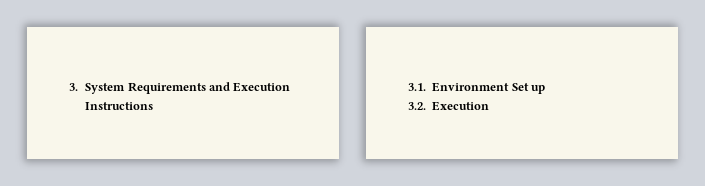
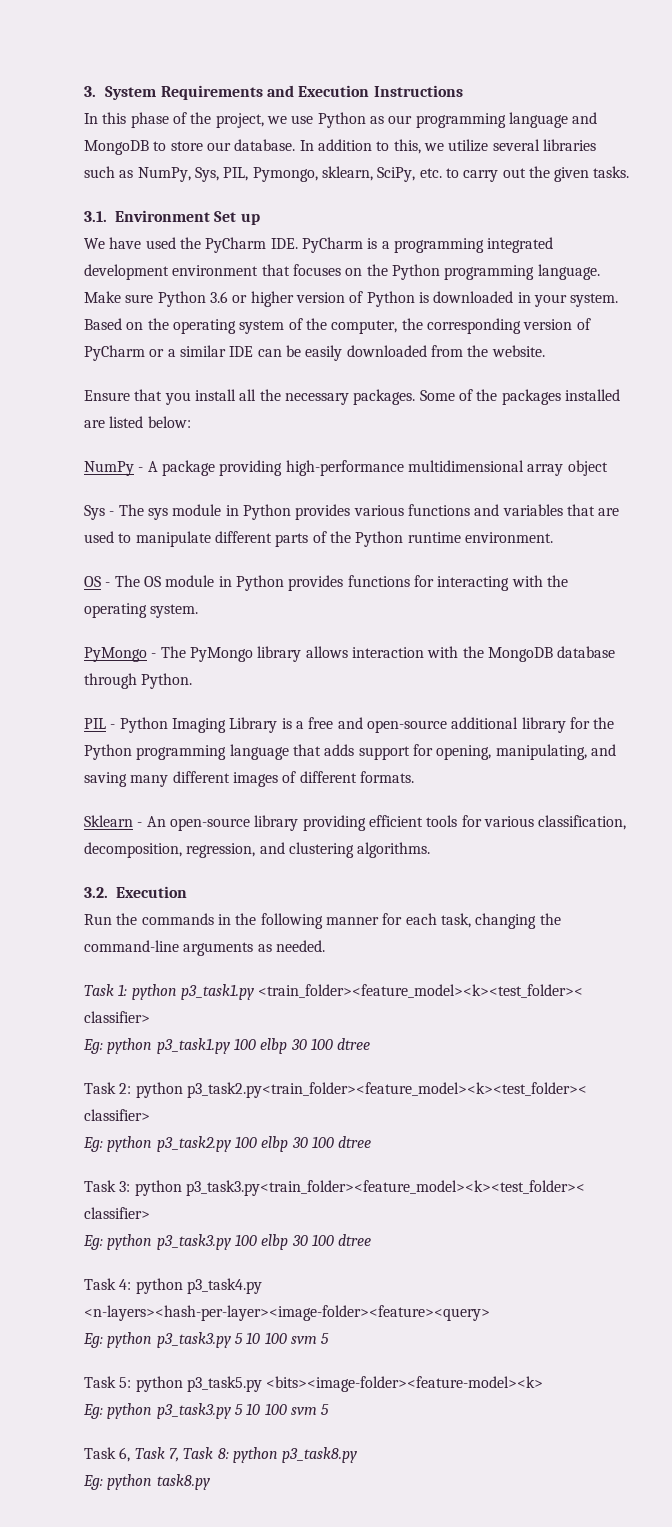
+ In this phase of the project, we use Python as our programming language and MongoDB to store our database. In addition to this, we utilize several libraries such as NumPy, Sys, PIL, Pymongo, sklearn, SciPy, etc. to carry out the given tasks.
  3.1. Environment Set up
+ We have used the PyCharm IDE. PyCharm is a programming integrated development environment that focuses on the Python programming language. Make sure Python 3.6 or higher version of Python is downloaded in your system. Based on the operating system of the computer, the corresponding version of PyCharm or a similar IDE can be easily downloaded from the website.
+ Ensure that you install all the necessary packages. Some of the packages installed are listed below:
+ NumPy - A package providing high-performance multidimensional array object
+ Sys - The sys module in Python provides various functions and variables that are used to manipulate different parts of the Python runtime environment.
+ OS - The OS module in Python provides functions for interacting with the operating system.
+ PyMongo - The PyMongo library allows interaction with the MongoDB database through Python.
+ PIL - Python Imaging Library is a free and open-source additional library for the Python programming language that adds support for opening, manipulating, and saving many different images of different formats.
+ Sklearn - An open-source library providing efficient tools for various classification, decomposition, regression, and clustering algorithms.
  3.2. Execution
+ Run the commands in the following manner for each task, changing the command-line arguments as needed.
+ Task 1: python p3_task1.py <train_folder><feature_model><k><test_folder>< classifier>
+ Eg: python p3_task1.py 100 elbp 30 100 dtree
+ Task 2: python p3_task2.py<train_folder><feature_model><k><test_folder>< classifier>
+ Eg: python p3_task2.py 100 elbp 30 100 dtree
+ Task 3: python p3_task3.py<train_folder><feature_model><k><test_folder>< classifier>
+ Eg: python p3_task3.py 100 elbp 30 100 dtree
+ Task 4: python p3_task4.py <n-layers><hash-per-layer><image-folder><feature><query>
+ Eg: python p3_task3.py 5 10 100 svm 5
+ Task 5: python p3_task5.py <bits><image-folder><feature-model><k>
+ Eg: python p3_task3.py 5 10 100 svm 5
+ Task 6, Task 7, Task 8: python p3_task8.py
+ Eg: python task8.py

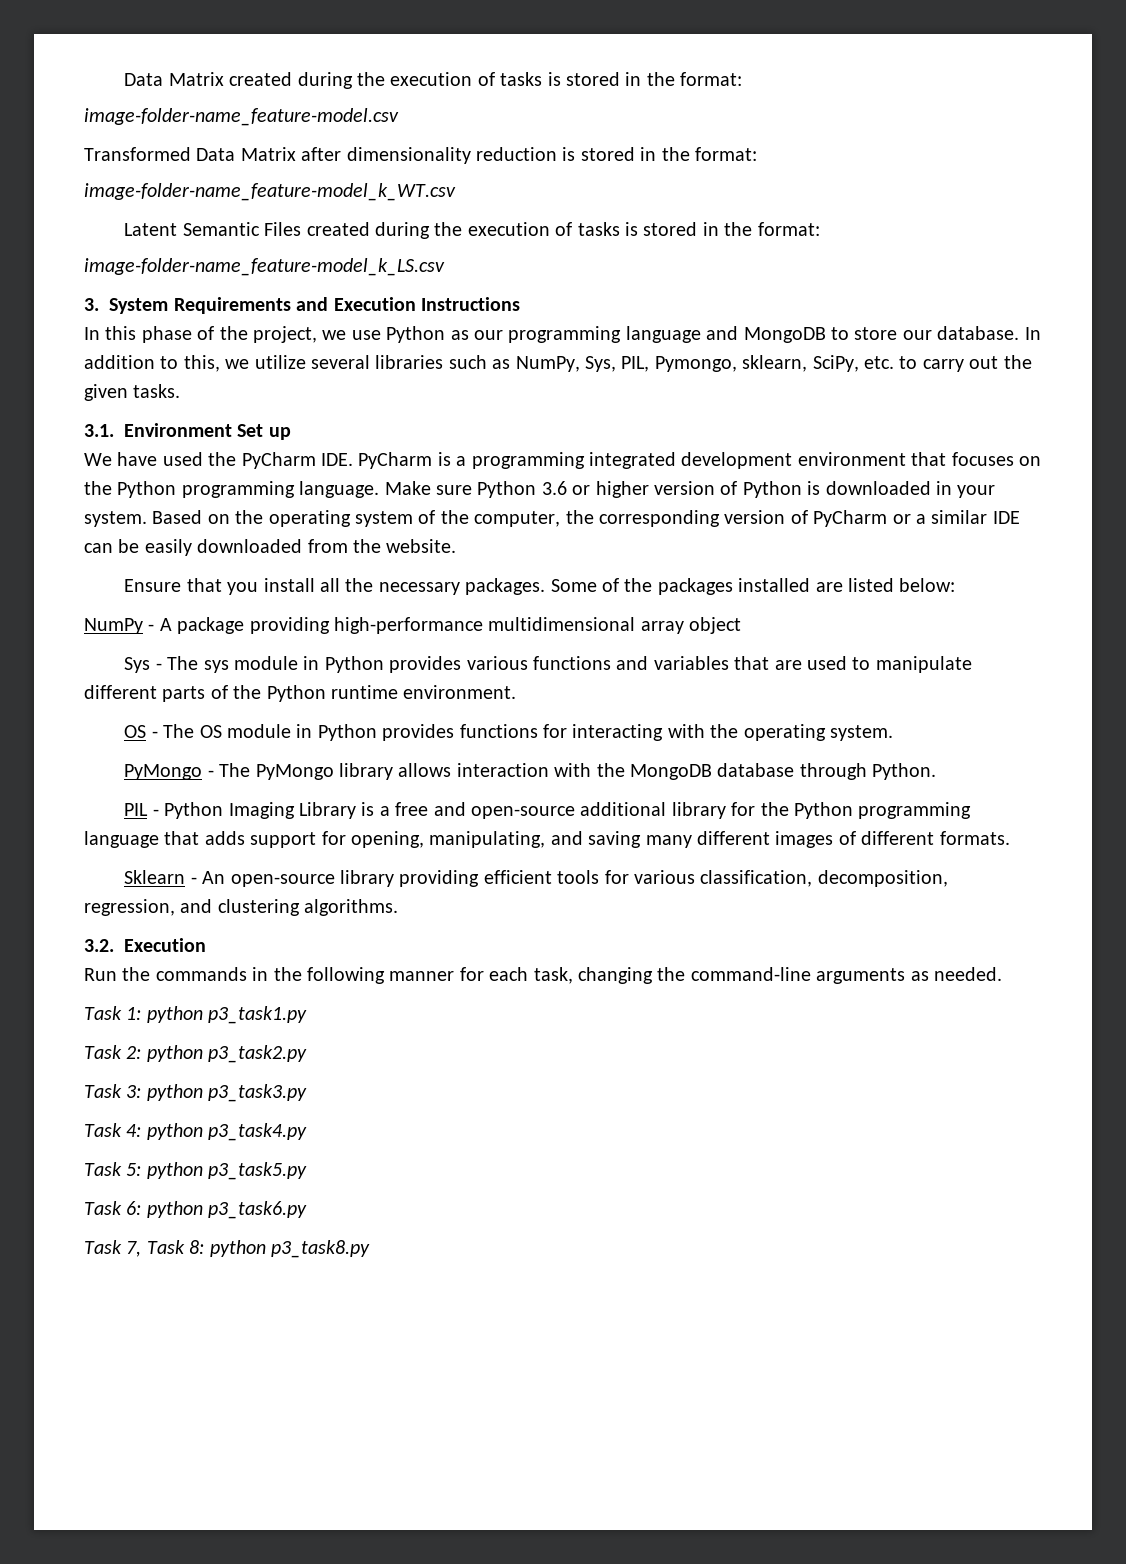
+ Data Matrix created during the execution of tasks is stored in the format:
+ image-folder-name_feature-model.csv
+ Transformed Data Matrix after dimensionality reduction is stored in the format:
+ image-folder-name_feature-model_k_WT.csv
+ Latent Semantic Files created during the execution of tasks is stored in the format:
+ image-folder-name_feature-model_k_LS.csv
- Task 1: python p3_task1.py <train_folder><feature_model><k><test_folder>< classifier>
- Eg: python p3_task1.py 100 elbp 30 100 dtree
- Task 2: python p3_task2.py<train_folder><feature_model><k><test_folder>< classifier>
- Eg: python p3_task2.py 100 elbp 30 100 dtree
- Task 3: python p3_task3.py<train_folder><feature_model><k><test_folder>< classifier>
- Eg: python p3_task3.py 100 elbp 30 100 dtree
- Task 4: python p3_task4.py <n-layers><hash-per-layer><image-folder><feature><query>
- Eg: python p3_task3.py 5 10 100 svm 5
- Task 5: python p3_task5.py <bits><image-folder><feature-model><k>
- Eg: python p3_task3.py 5 10 100 svm 5
- Task 6, Task 7, Task 8: python p3_task8.py
+ Task 1: python p3_task1.py
+ Task 2: python p3_task2.py
+ Task 3: python p3_task3.py
+ Task 4: python p3_task4.py
+ Task 5: python p3_task5.py
+ Task 6: python p3_task6.py
+ Task 7, Task 8: python p3_task8.py
- Eg: python task8.py

